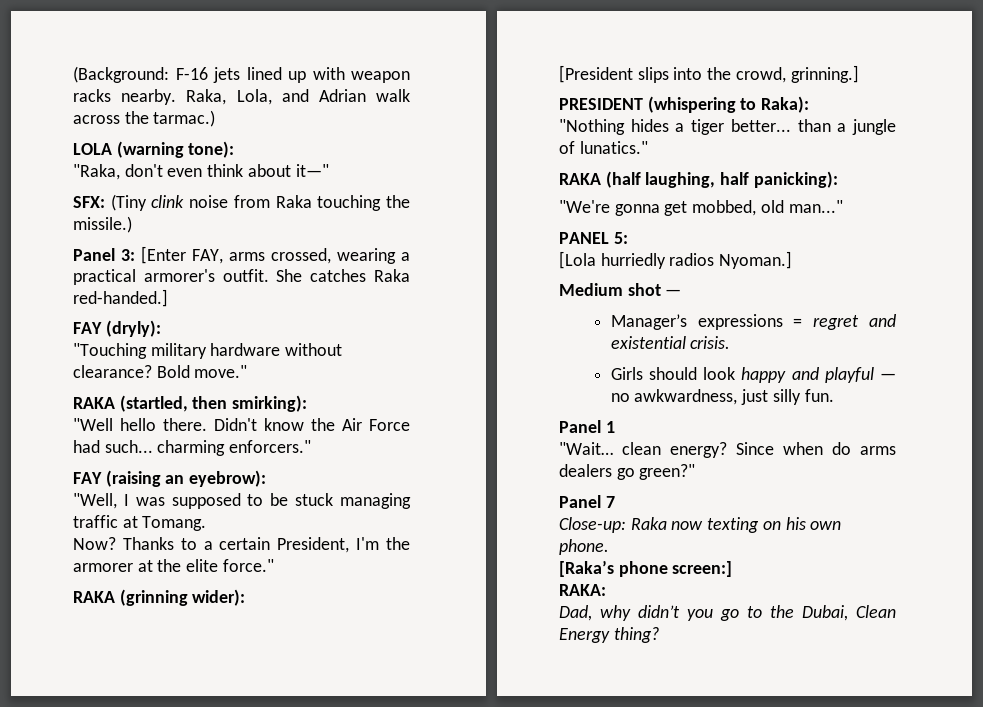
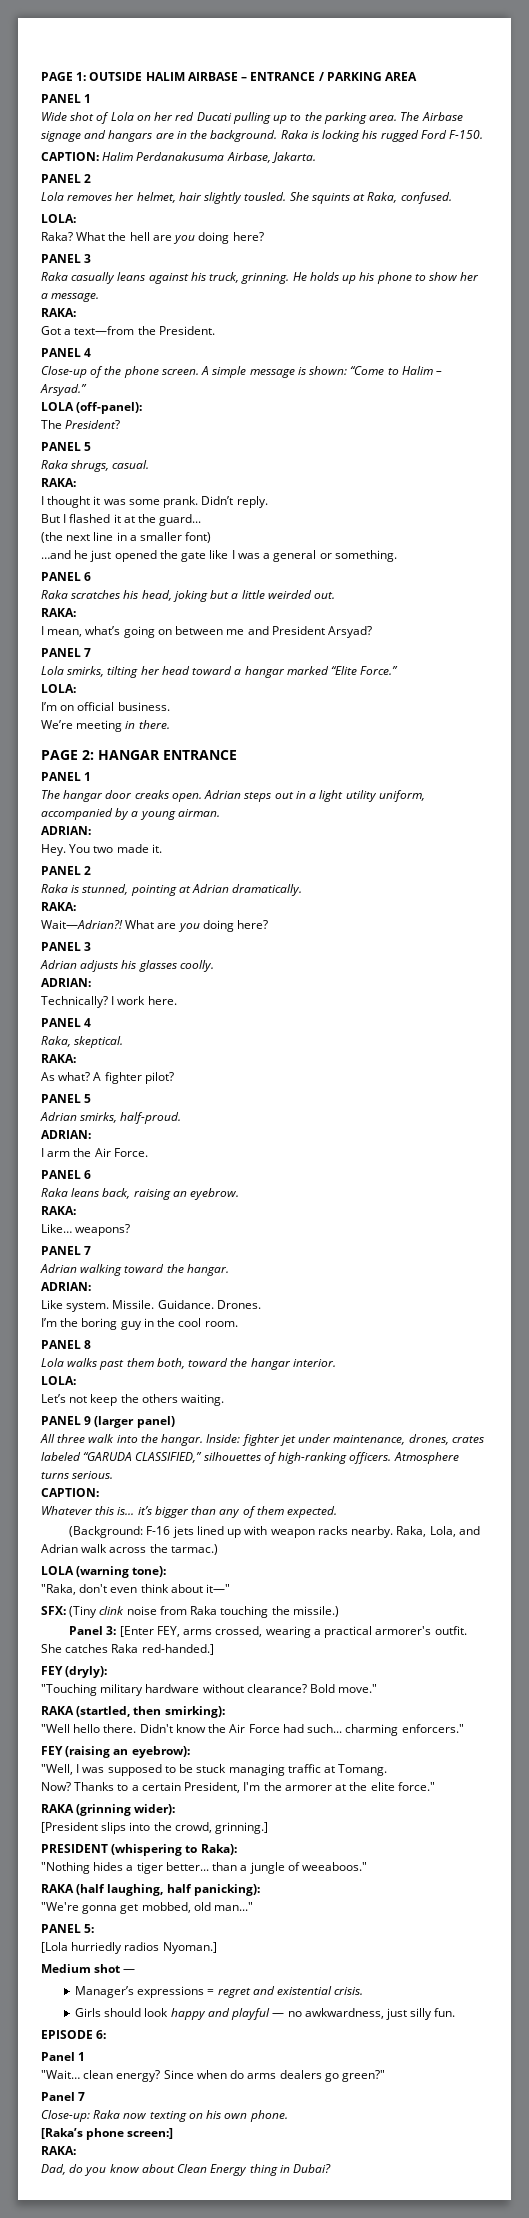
+ PAGE 1: OUTSIDE HALIM AIRBASE – ENTRANCE / PARKING AREA
+ PANEL 1
+ Wide shot of Lola on her red Ducati pulling up to the parking area. The Airbase signage and hangars are in the background. Raka is locking his rugged Ford F-150.
+ CAPTION: Halim Perdanakusuma Airbase, Jakarta.
+ PANEL 2
+ Lola removes her helmet, hair slightly tousled. She squints at Raka, confused.
+ LOLA:
+ Raka? What the hell are you doing here?
+ PANEL 3
+ Raka casually leans against his truck, grinning. He holds up his phone to show her a message.
+ RAKA:
+ Got a text—from the President.
+ PANEL 4
+ Close-up of the phone screen. A simple message is shown: “Come to Halim – Arsyad.”
+ LOLA (off-panel):
+ The President?
+ PANEL 5
+ Raka shrugs, casual.
+ RAKA:
+ I thought it was some prank. Didn’t reply.
+ But I flashed it at the guard...
+ (the next line in a smaller font)
+ …and he just opened the gate like I was a general or something.
+ PANEL 6
+ Raka scratches his head, joking but a little weirded out.
+ RAKA:
+ I mean, what’s going on between me and President Arsyad?
+ PANEL 7
+ Lola smirks, tilting her head toward a hangar marked “Elite Force.”
+ LOLA:
+ I’m on official business.
+ We’re meeting in there.
+ PAGE 2: HANGAR ENTRANCE
+ PANEL 1
+ The hangar door creaks open. Adrian steps out in a light utility uniform, accompanied by a young airman.
+ ADRIAN:
+ Hey. You two made it.
+ PANEL 2
+ Raka is stunned, pointing at Adrian dramatically.
+ RAKA:
+ Wait—Adrian?! What are you doing here?
+ PANEL 3
+ Adrian adjusts his glasses coolly.
+ ADRIAN:
+ Technically? I work here.
+ PANEL 4
+ Raka, skeptical.
+ RAKA:
+ As what? A fighter pilot?
+ PANEL 5
+ Adrian smirks, half-proud.
+ ADRIAN:
+ I arm the Air Force.
+ PANEL 6
+ Raka leans back, raising an eyebrow.
+ RAKA:
+ Like… weapons?
+ PANEL 7
+ Adrian walking toward the hangar.
+ ADRIAN:
+ Like system. Missile. Guidance. Drones.
+ I’m the boring guy in the cool room.
+ PANEL 8
+ Lola walks past them both, toward the hangar interior.
+ LOLA:
+ Let’s not keep the others waiting.
+ PANEL 9 (larger panel)
+ All three walk into the hangar. Inside: fighter jet under maintenance, drones, crates labeled “GARUDA CLASSIFIED,” silhouettes of high-ranking officers. Atmosphere turns serious.
+ CAPTION:
+ Whatever this is... it’s bigger than any of them expected.
- Panel 3: [Enter FAY, arms crossed, wearing a practical armorer's outfit.
+ Panel 3: [Enter FEY, arms crossed, wearing a practical armorer's outfit.
- FAY (dryly):
+ FEY (dryly):
- FAY (raising an eyebrow):
+ FEY (raising an eyebrow):
- "Nothing hides a tiger better... than a jungle of lunatics."
+ "Nothing hides a tiger better... than a jungle of weeaboos."
+ EPISODE 6:
- Dad, why didn’t you go to the Dubai, Clean Energy thing?
+ Dad, do you know about Clean Energy thing in Dubai?

